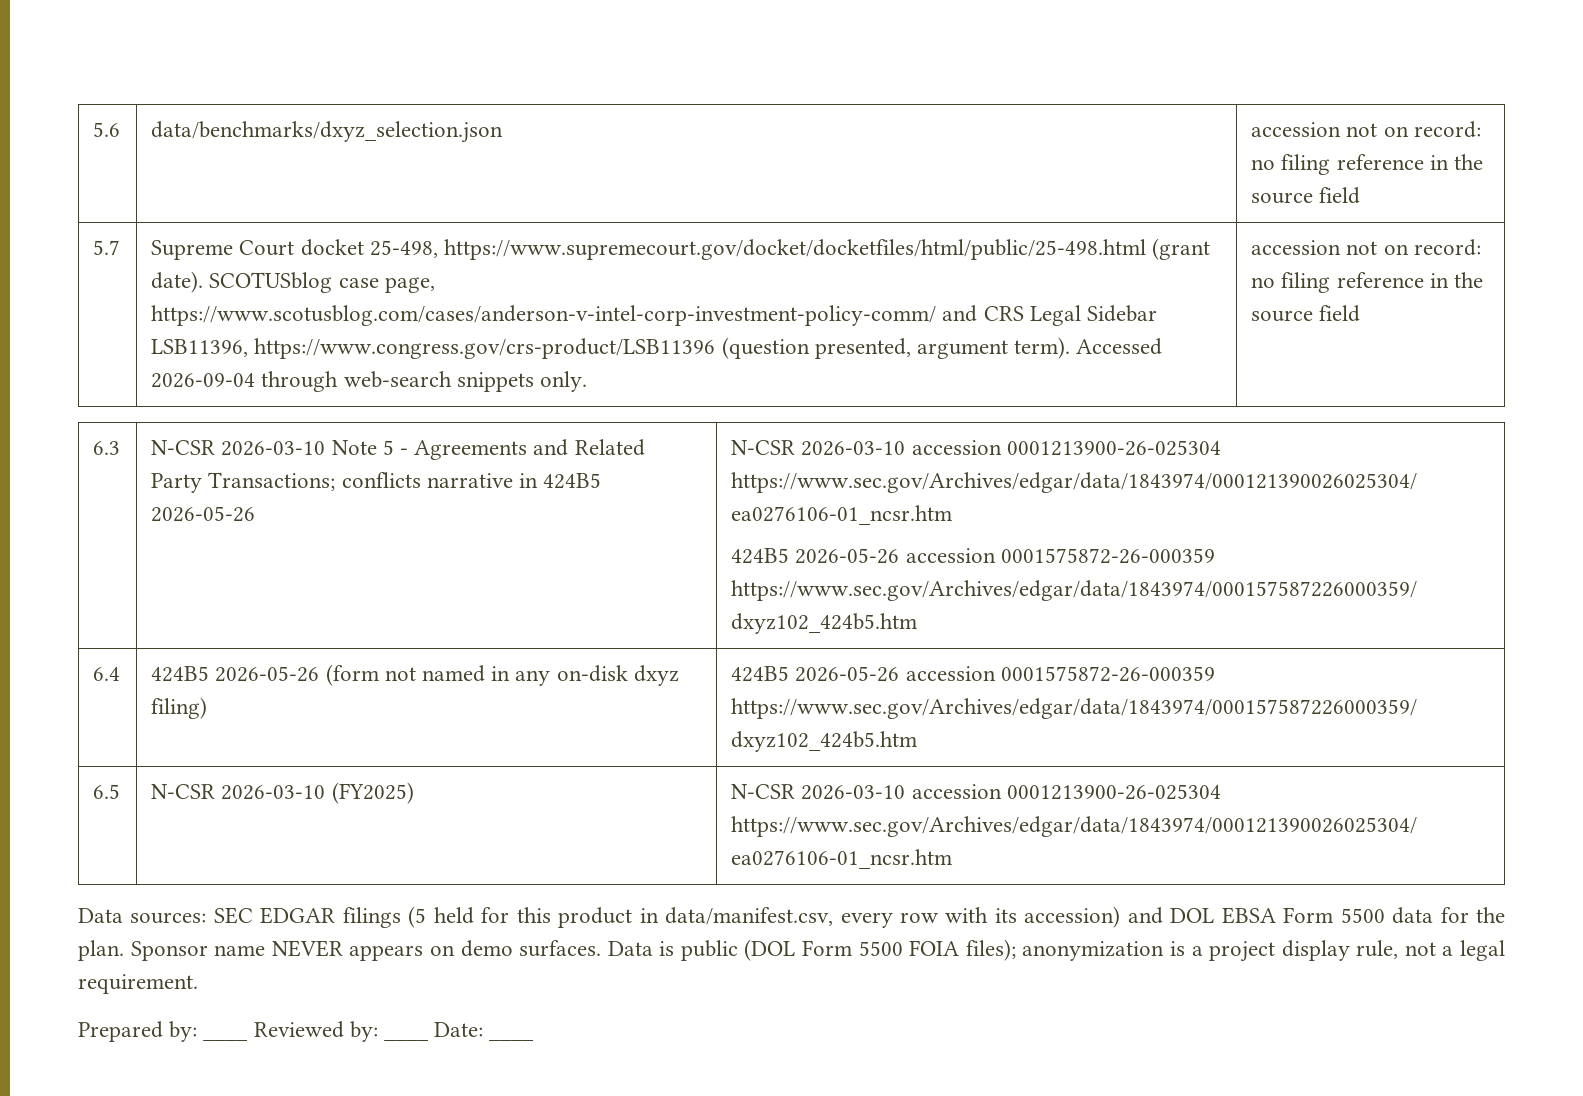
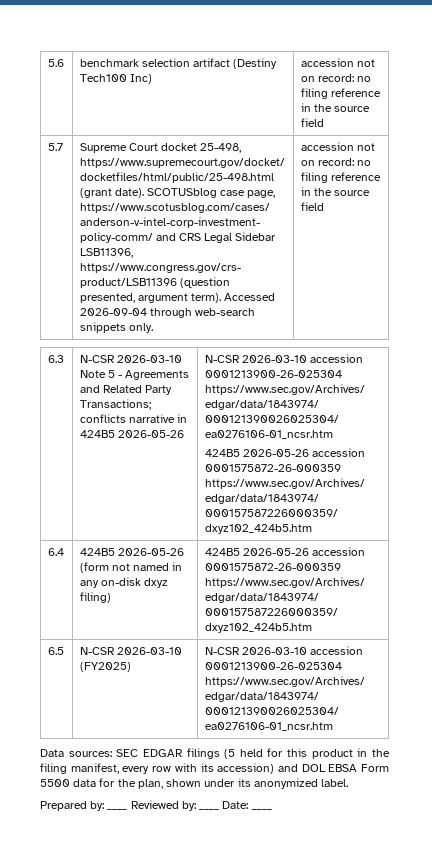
- 5.6 | data/benchmarks/dxyz_selection.json | accession not on record: no filing reference in the source field
+ 5.6 | benchmark selection artifact (Destiny Tech100 Inc) | accession not on record: no filing reference in the source field
- Data sources: SEC EDGAR filings (5 held for this product in data/manifest.csv, every row with its accession) and DOL EBSA Form 5500 data for the plan. Sponsor name NEVER appears on demo surfaces. Data is public (DOL Form 5500 FOIA files); anonymization is a project display rule, not a legal requirement.
+ Data sources: SEC EDGAR filings (5 held for this product in the filing manifest, every row with its accession) and DOL EBSA Form 5500 data for the plan, shown under its anonymized label.

